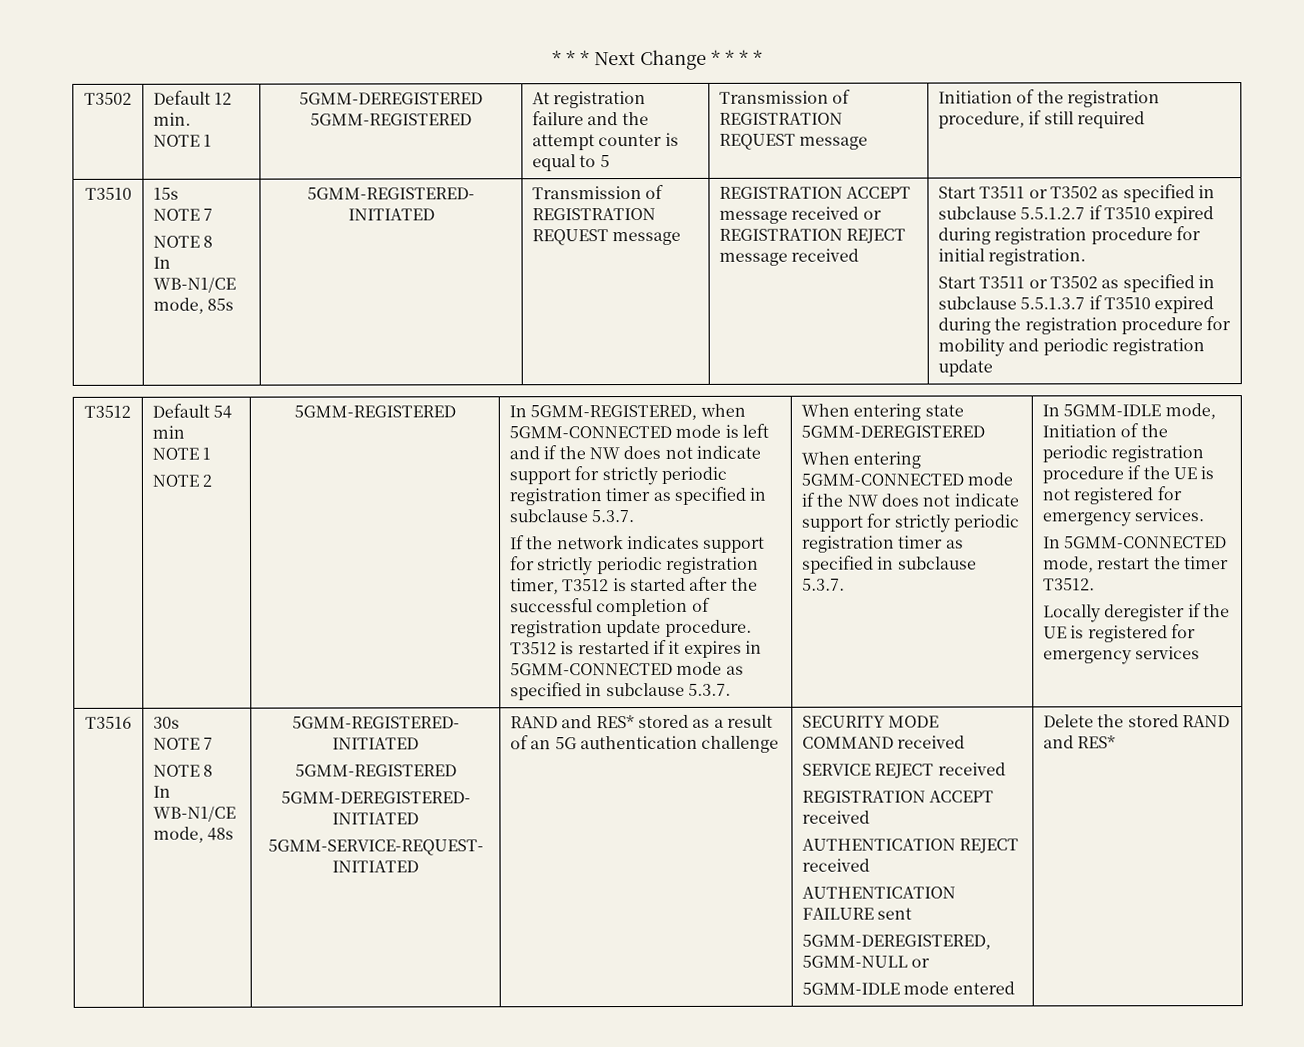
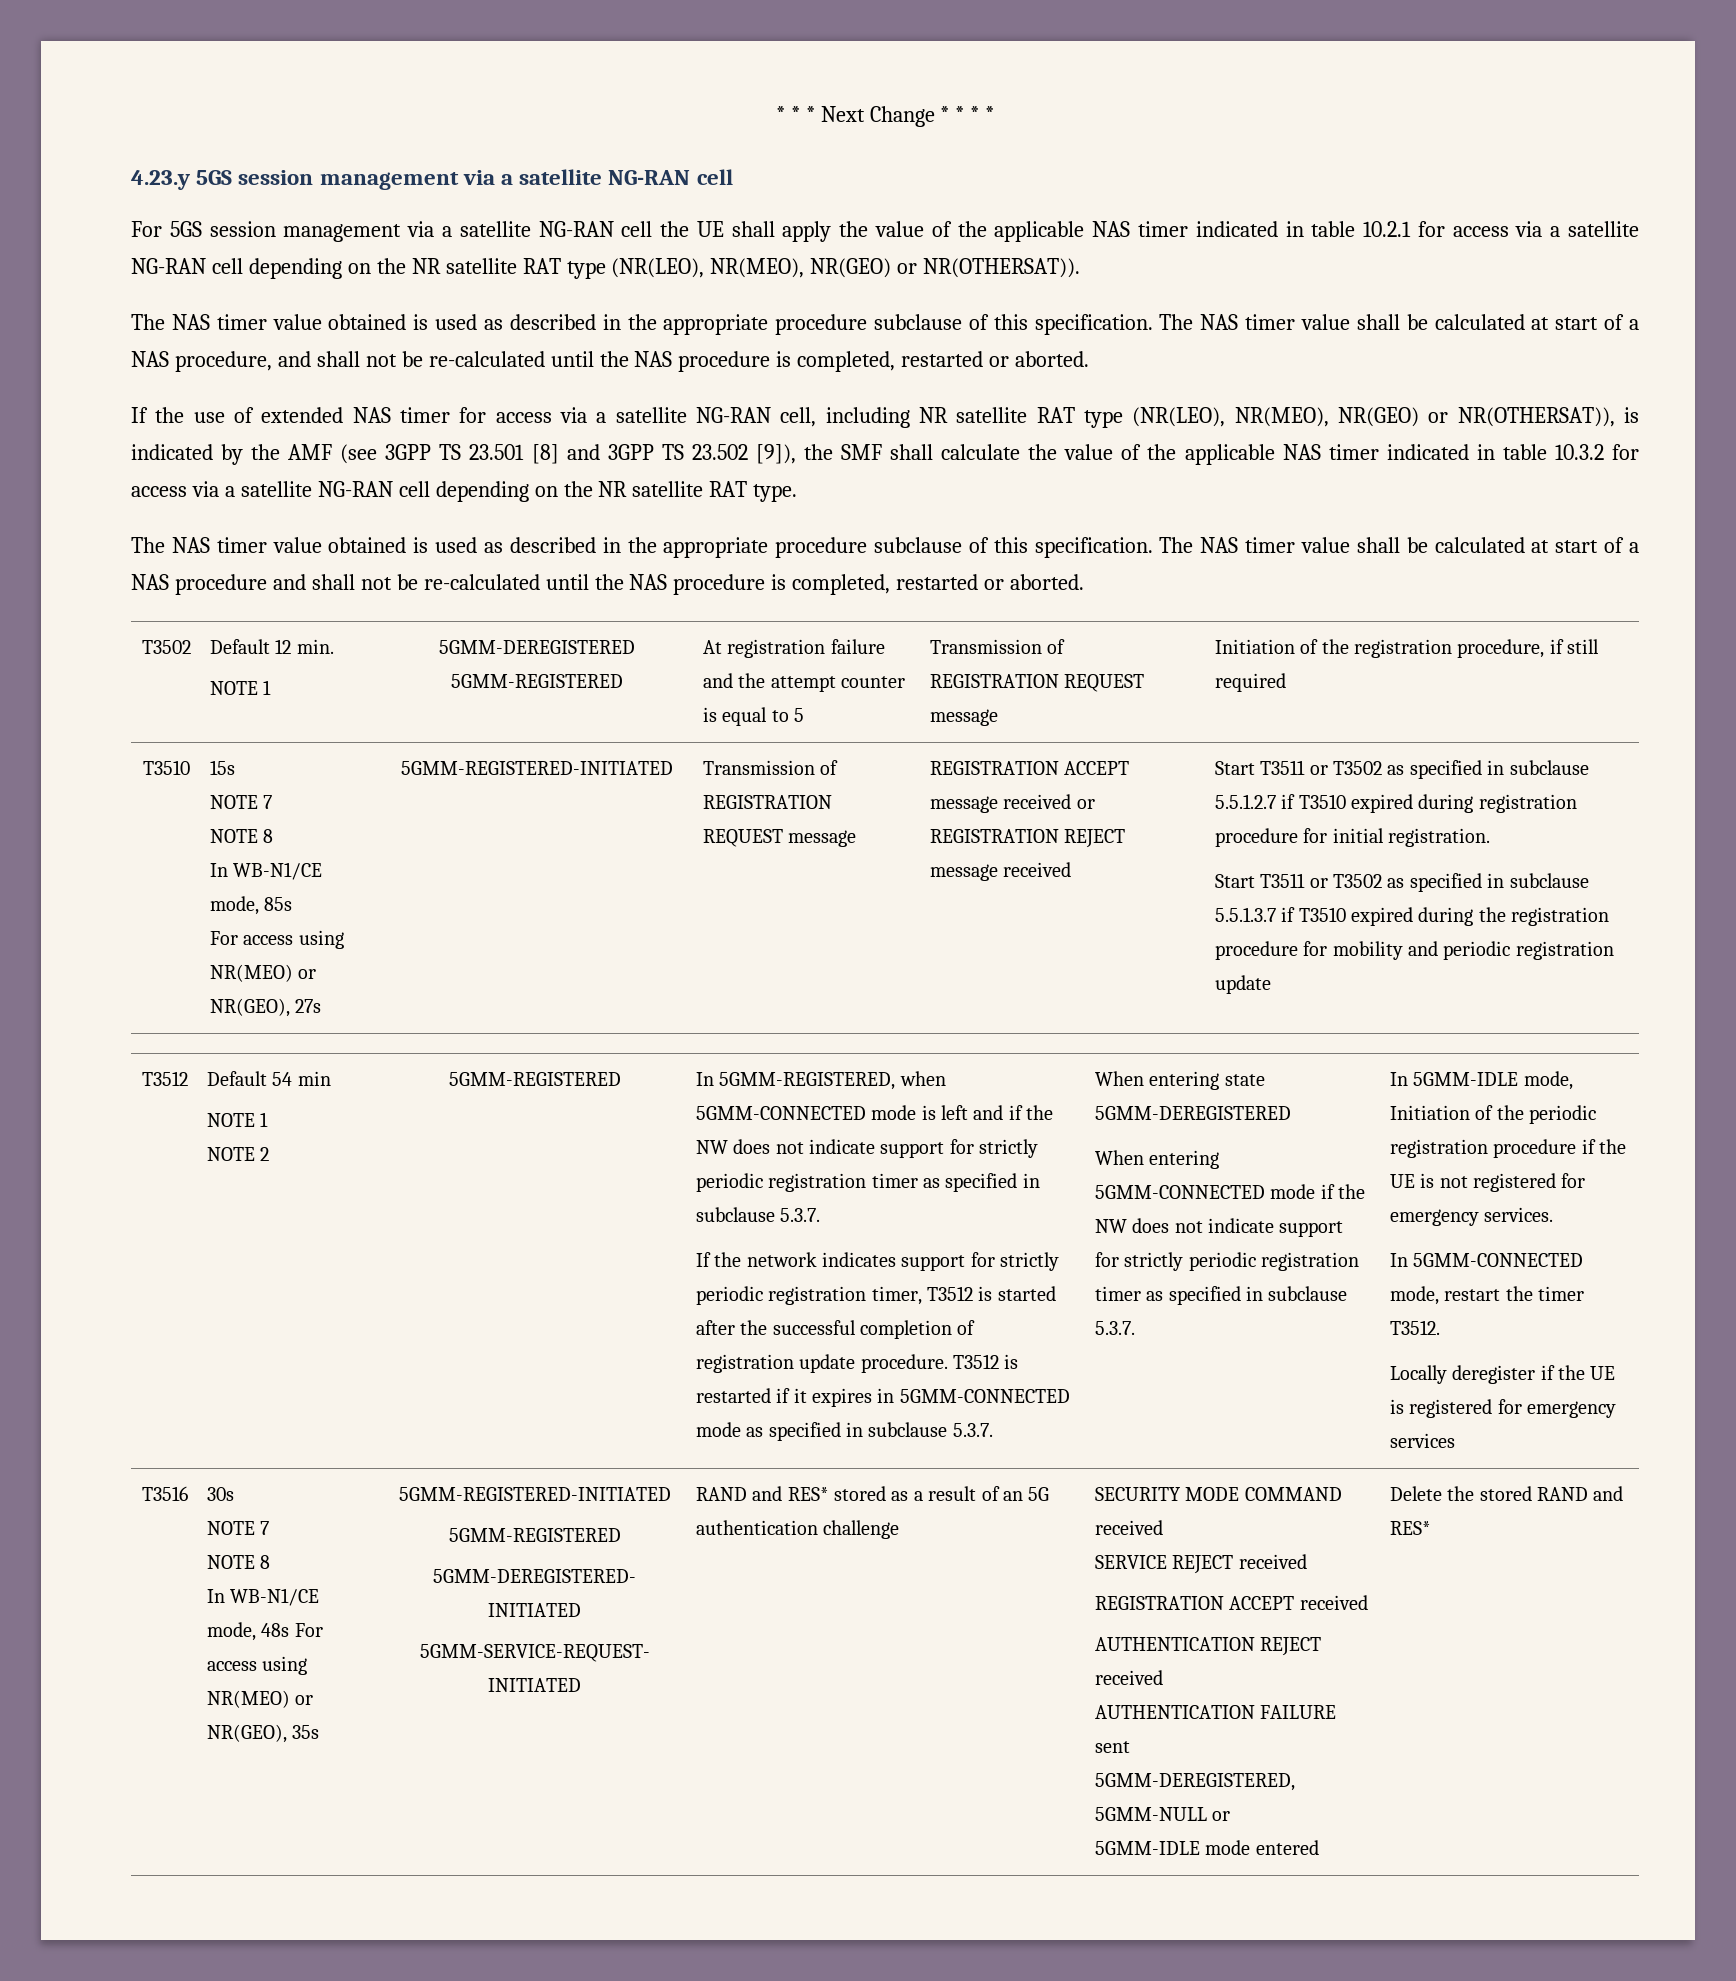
+ 4.23.y 5GS session management via a satellite NG-RAN cell
+ For 5GS session management via a satellite NG-RAN cell the UE shall apply the value of the applicable NAS timer indicated in table 10.2.1 for access via a satellite NG-RAN cell depending on the NR satellite RAT type (NR(LEO), NR(MEO), NR(GEO) or NR(OTHERSAT)).
+ The NAS timer value obtained is used as described in the appropriate procedure subclause of this specification. The NAS timer value shall be calculated at start of a NAS procedure, and shall not be re-calculated until the NAS procedure is completed, restarted or aborted.
+ If the use of extended NAS timer for access via a satellite NG-RAN cell, including NR satellite RAT type (NR(LEO), NR(MEO), NR(GEO) or NR(OTHERSAT)), is indicated by the AMF (see 3GPP TS 23.501 [8] and 3GPP TS 23.502 [9]), the SMF shall calculate the value of the applicable NAS timer indicated in table 10.3.2 for access via a satellite NG-RAN cell depending on the NR satellite RAT type.
+ The NAS timer value obtained is used as described in the appropriate procedure subclause of this specification. The NAS timer value shall be calculated at start of a NAS procedure and shall not be re-calculated until the NAS procedure is completed, restarted or aborted.
+ For access using NR(MEO) or NR(GEO), 27s
- In WB-N1/CE mode, 48s
+ In WB-N1/CE mode, 48s For access using NR(MEO) or NR(GEO), 35s

